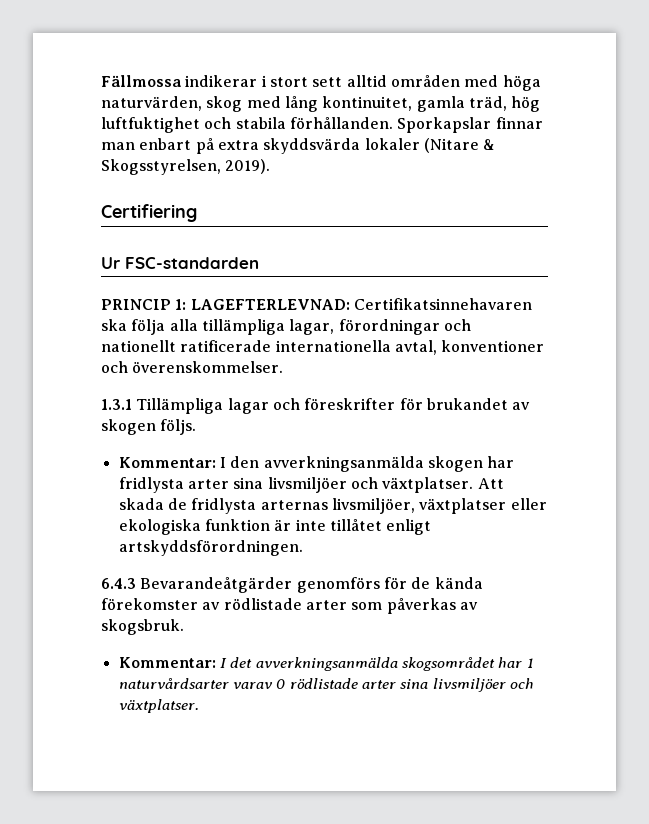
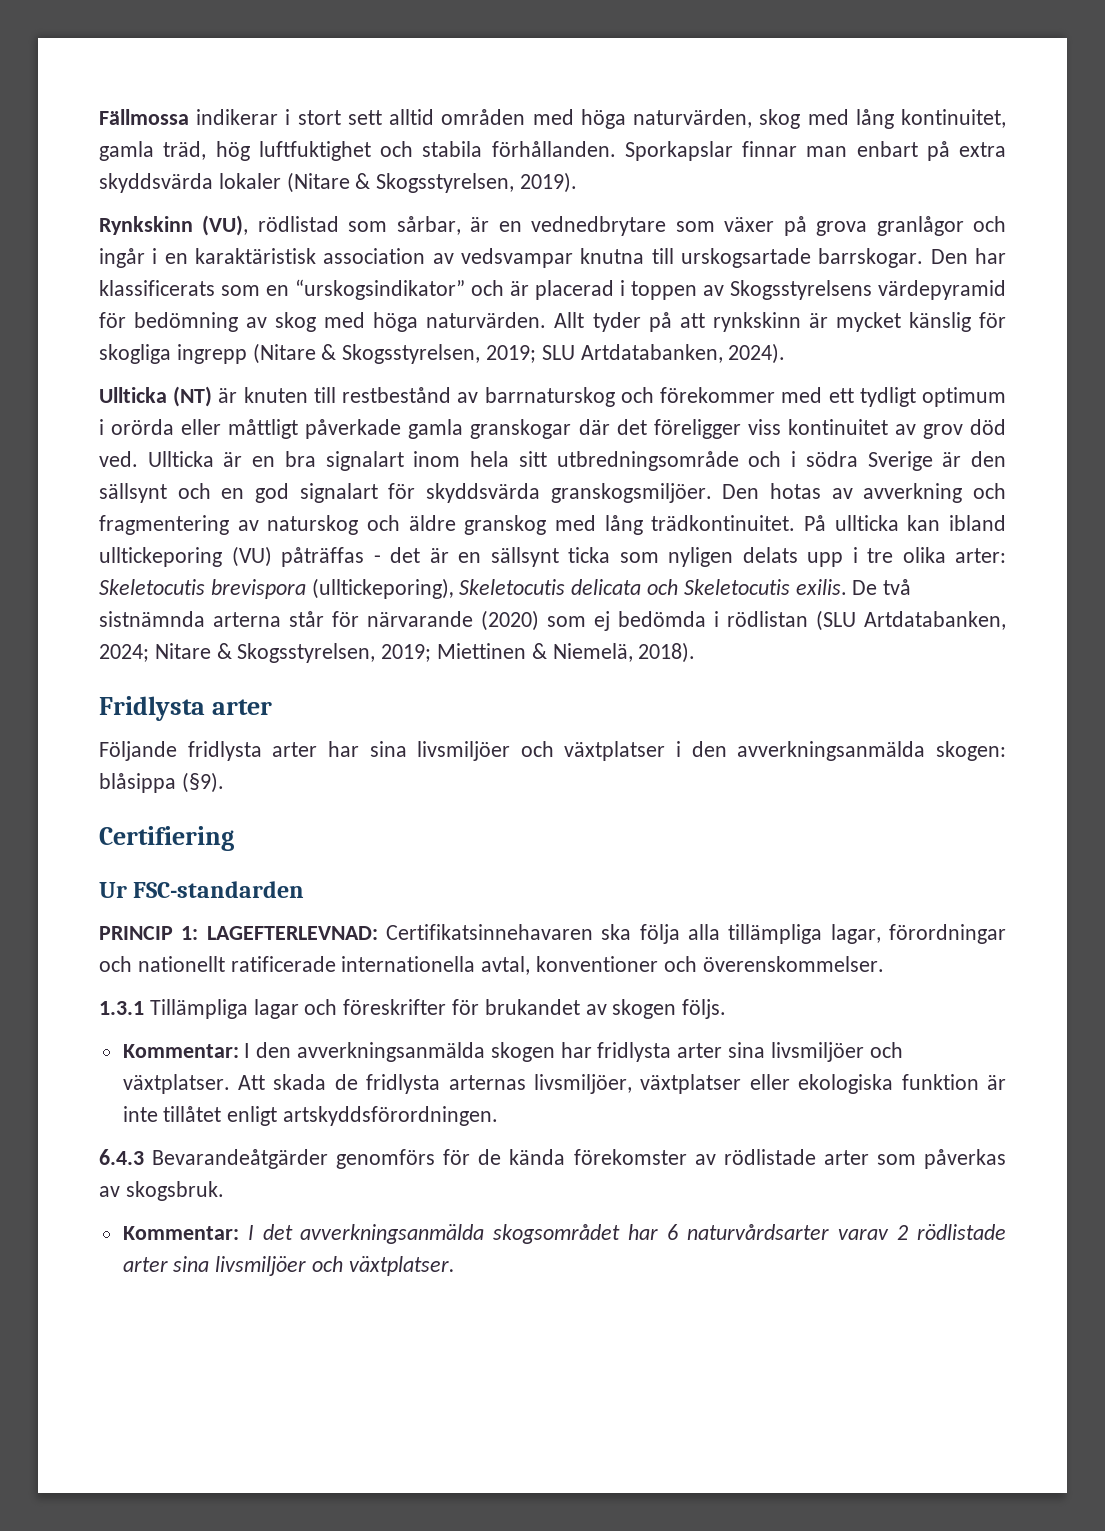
+ Rynkskinn (VU), rödlistad som sårbar, är en vednedbrytare som växer på grova granlågor och ingår i en karaktäristisk association av vedsvampar knutna till urskogsartade barrskogar. Den har klassificerats som en “urskogsindikator” och är placerad i toppen av Skogsstyrelsens värdepyramid för bedömning av skog med höga naturvärden. Allt tyder på att rynkskinn är mycket känslig för skogliga ingrepp (Nitare & Skogsstyrelsen, 2019; SLU Artdatabanken, 2024).
+ Ullticka (NT) är knuten till restbestånd av barrnaturskog och förekommer med ett tydligt optimum i orörda eller måttligt påverkade gamla granskogar där det föreligger viss kontinuitet av grov död ved. Ullticka är en bra signalart inom hela sitt utbredningsområde och i södra Sverige är den sällsynt och en god signalart för skyddsvärda granskogsmiljöer. Den hotas av avverkning och fragmentering av naturskog och äldre granskog med lång trädkontinuitet. På ullticka kan ibland ulltickeporing (VU) påträffas - det är en sällsynt ticka som nyligen delats upp i tre olika arter: Skeletocutis brevispora (ulltickeporing), Skeletocutis delicata och Skeletocutis exilis. De två sistnämnda arterna står för närvarande (2020) som ej bedömda i rödlistan (SLU Artdatabanken, 2024; Nitare & Skogsstyrelsen, 2019; Miettinen & Niemelä, 2018).
+ Fridlysta arter
+ Följande fridlysta arter har sina livsmiljöer och växtplatser i den avverkningsanmälda skogen: blåsippa (§9).
- Kommentar: I det avverkningsanmälda skogsområdet har 1 naturvårdsarter varav 0 rödlistade arter sina livsmiljöer och växtplatser.
+ Kommentar: I det avverkningsanmälda skogsområdet har 6 naturvårdsarter varav 2 rödlistade arter sina livsmiljöer och växtplatser.

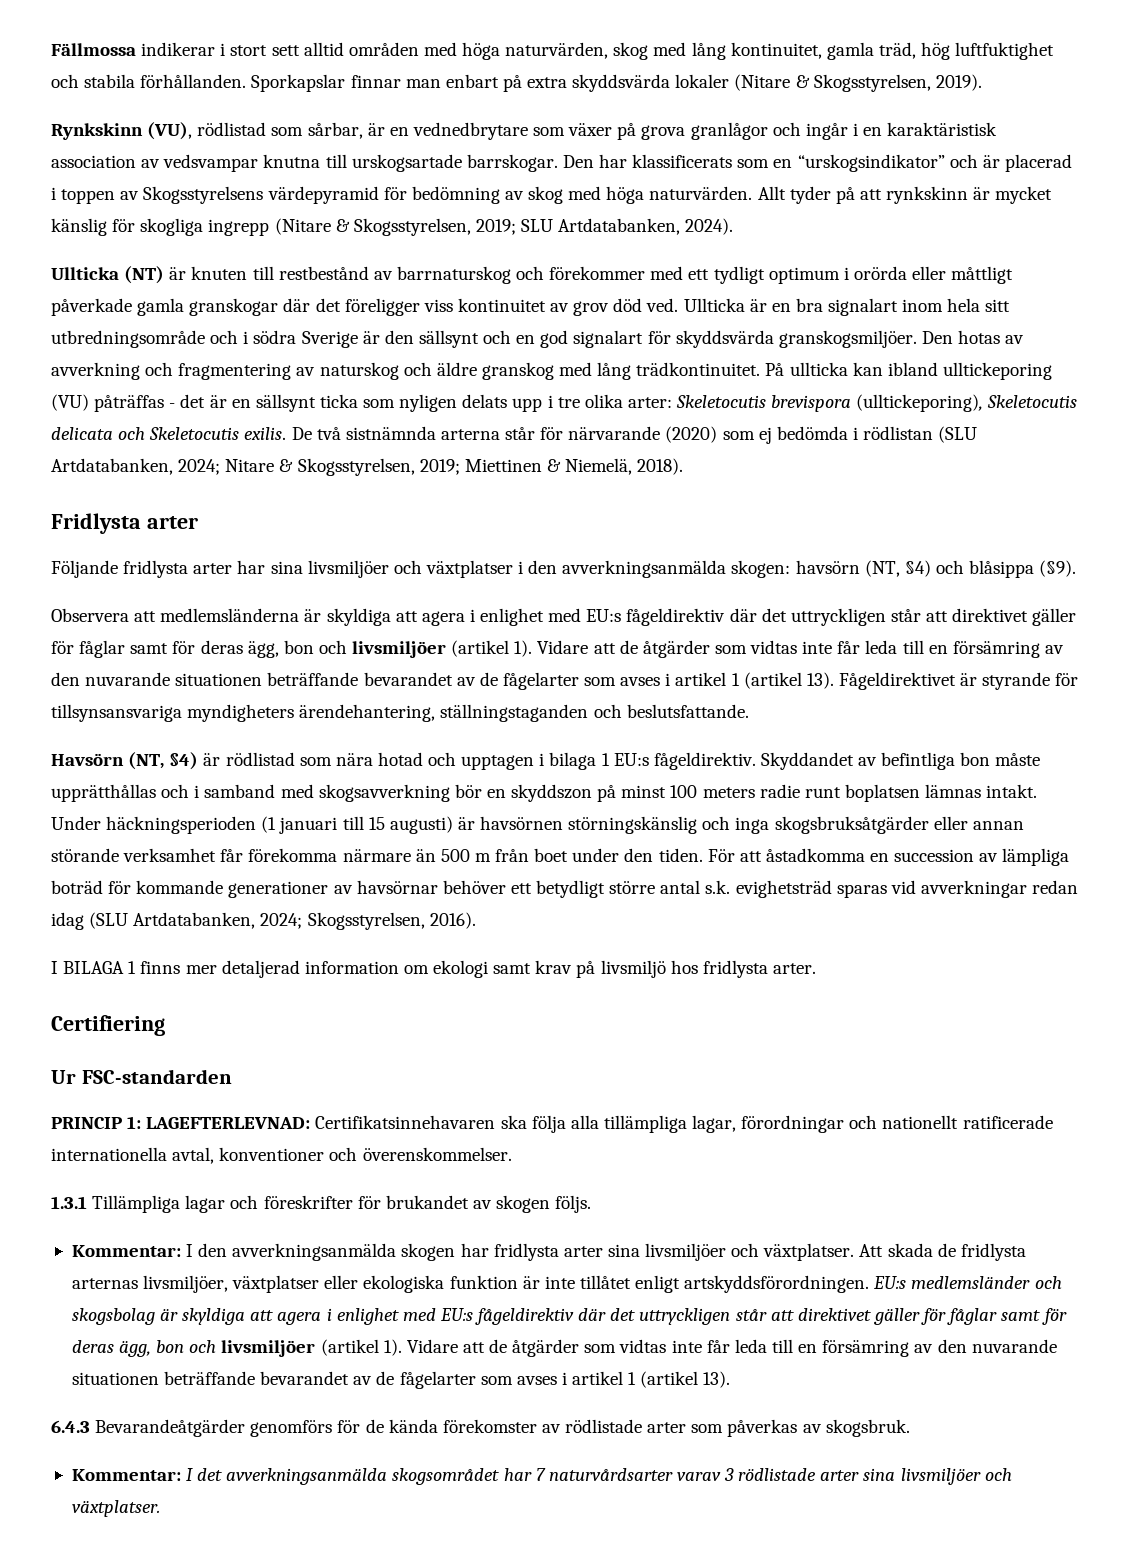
- Följande fridlysta arter har sina livsmiljöer och växtplatser i den avverkningsanmälda skogen: blåsippa (§9).
+ Följande fridlysta arter har sina livsmiljöer och växtplatser i den avverkningsanmälda skogen: havsörn (NT, §4) och blåsippa (§9).
+ Observera att medlemsländerna är skyldiga att agera i enlighet med EU:s fågeldirektiv där det uttryckligen står att direktivet gäller för fåglar samt för deras ägg, bon och livsmiljöer (artikel 1). Vidare att de åtgärder som vidtas inte får leda till en försämring av den nuvarande situationen beträffande bevarandet av de fågelarter som avses i artikel 1 (artikel 13). Fågeldirektivet är styrande för tillsynsansvariga myndigheters ärendehantering, ställningstaganden och beslutsfattande.
+ Havsörn (NT, §4) är rödlistad som nära hotad och upptagen i bilaga 1 EU:s fågeldirektiv. Skyddandet av befintliga bon måste upprätthållas och i samband med skogsavverkning bör en skyddszon på minst 100 meters radie runt boplatsen lämnas intakt. Under häckningsperioden (1 januari till 15 augusti) är havsörnen störningskänslig och inga skogsbruksåtgärder eller annan störande verksamhet får förekomma närmare än 500 m från boet under den tiden. För att åstadkomma en succession av lämpliga boträd för kommande generationer av havsörnar behöver ett betydligt större antal s.k. evighetsträd sparas vid avverkningar redan idag (SLU Artdatabanken, 2024; Skogsstyrelsen, 2016).
+ I BILAGA 1 finns mer detaljerad information om ekologi samt krav på livsmiljö hos fridlysta arter.
+ EU:s medlemsländer och skogsbolag är skyldiga att agera i enlighet med EU:s fågeldirektiv där det uttryckligen står att direktivet gäller för fåglar samt för deras ägg, bon och livsmiljöer (artikel 1). Vidare att de åtgärder som vidtas inte får leda till en försämring av den nuvarande situationen beträffande bevarandet av de fågelarter som avses i artikel 1 (artikel 13).
- Kommentar: I det avverkningsanmälda skogsområdet har 6 naturvårdsarter varav 2 rödlistade arter sina livsmiljöer och växtplatser.
+ Kommentar: I det avverkningsanmälda skogsområdet har 7 naturvårdsarter varav 3 rödlistade arter sina livsmiljöer och växtplatser.

